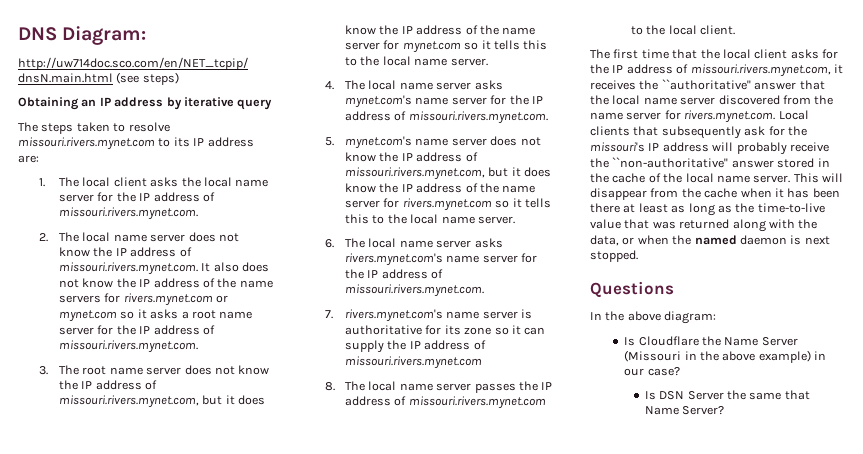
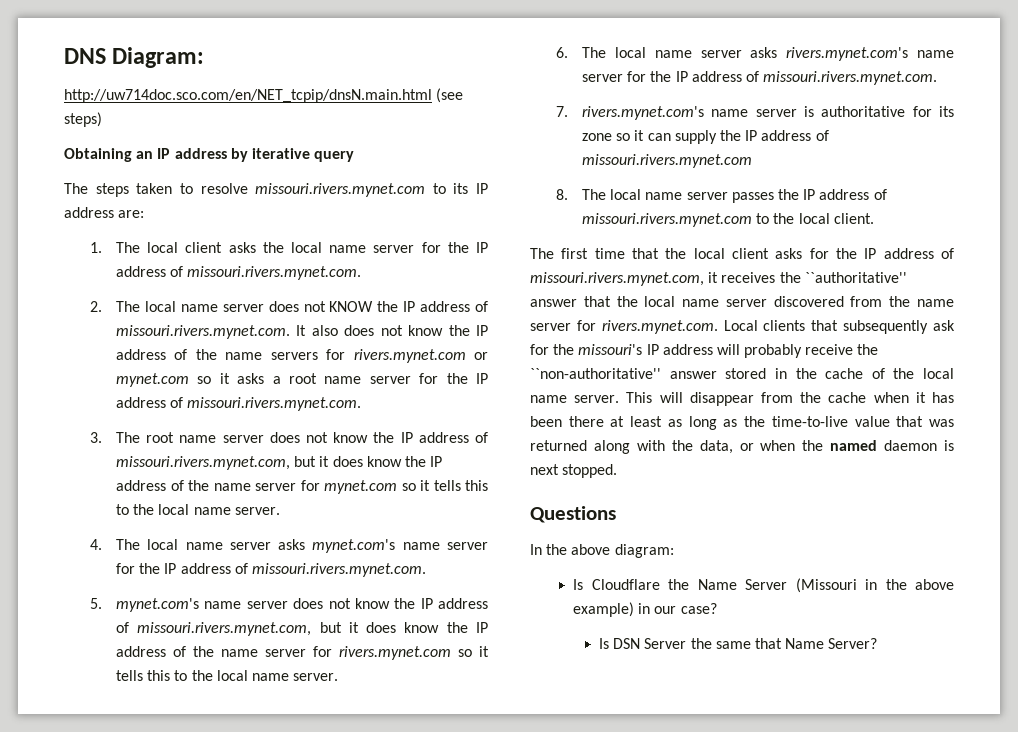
- 2. The local name server does not know the IP address of missouri.rivers.mynet.com. It also does not know the IP address of the name servers for rivers.mynet.com or mynet.com so it asks a root name server for the IP address of missouri.rivers.mynet.com.
+ 2. The local name server does not KNOW the IP address of missouri.rivers.mynet.com. It also does not know the IP address of the name servers for rivers.mynet.com or mynet.com so it asks a root name server for the IP address of missouri.rivers.mynet.com.

